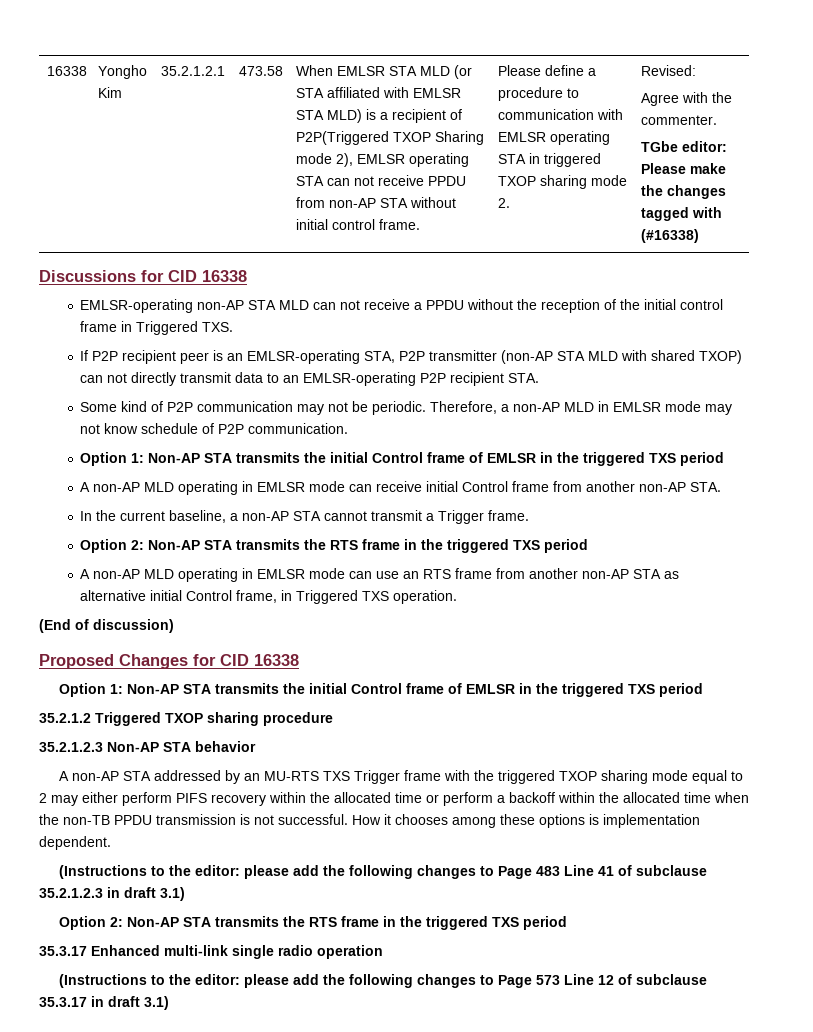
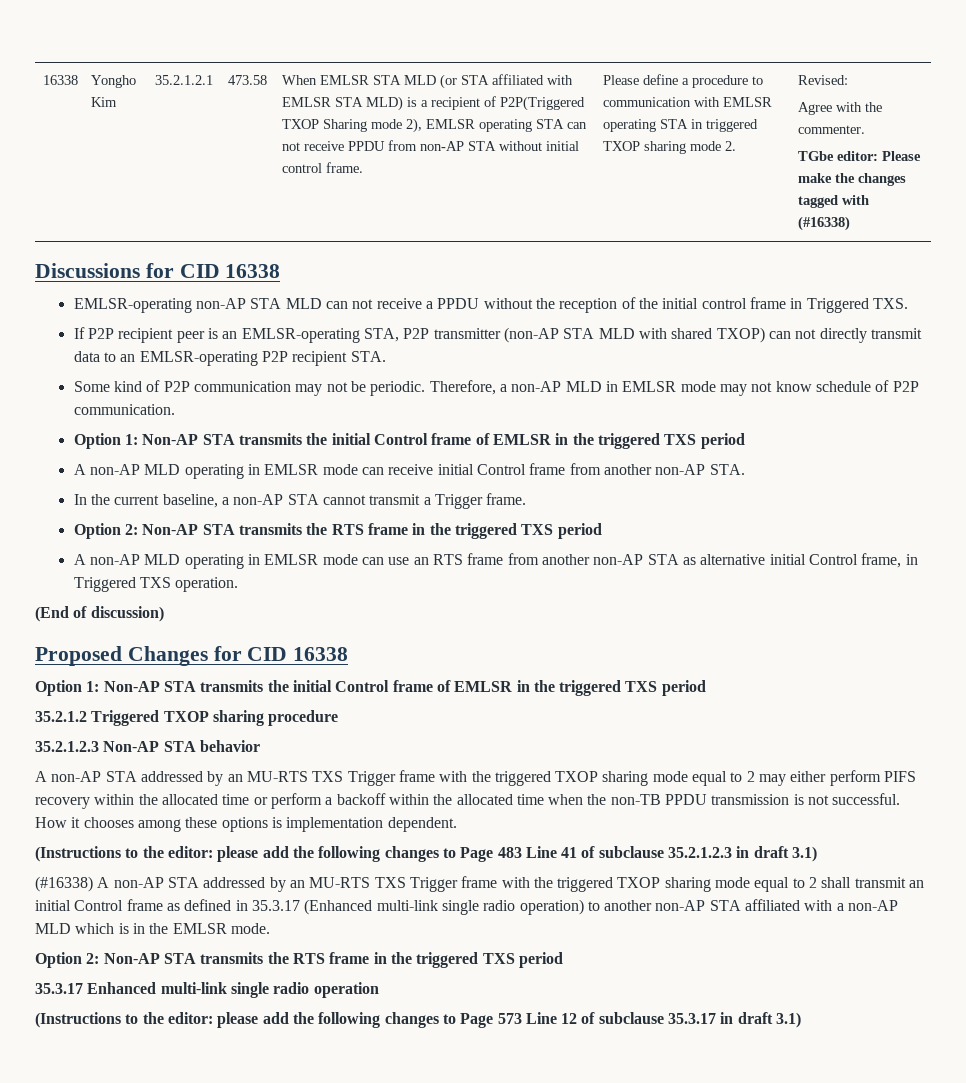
+ (#16338) A non-AP STA addressed by an MU-RTS TXS Trigger frame with the triggered TXOP sharing mode equal to 2 shall transmit an initial Control frame as defined in 35.3.17 (Enhanced multi-link single radio operation) to another non-AP STA affiliated with a non-AP MLD which is in the EMLSR mode.

